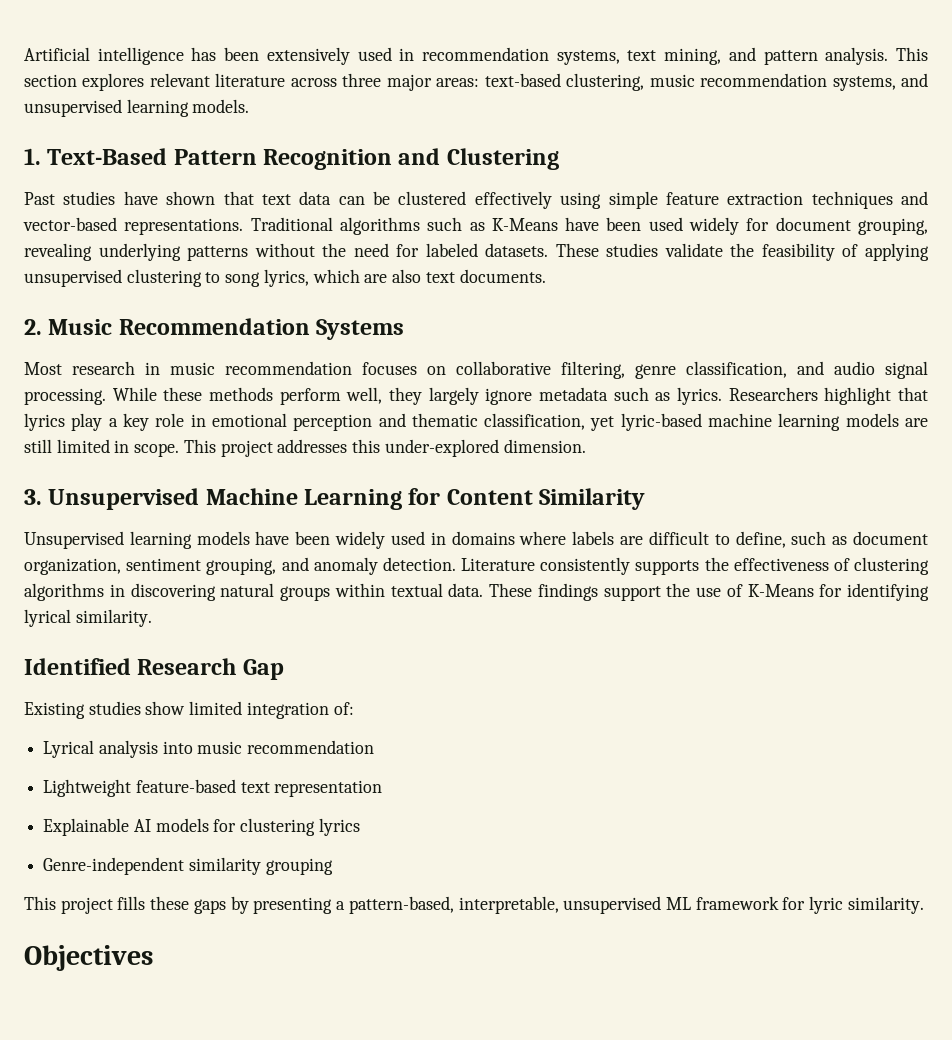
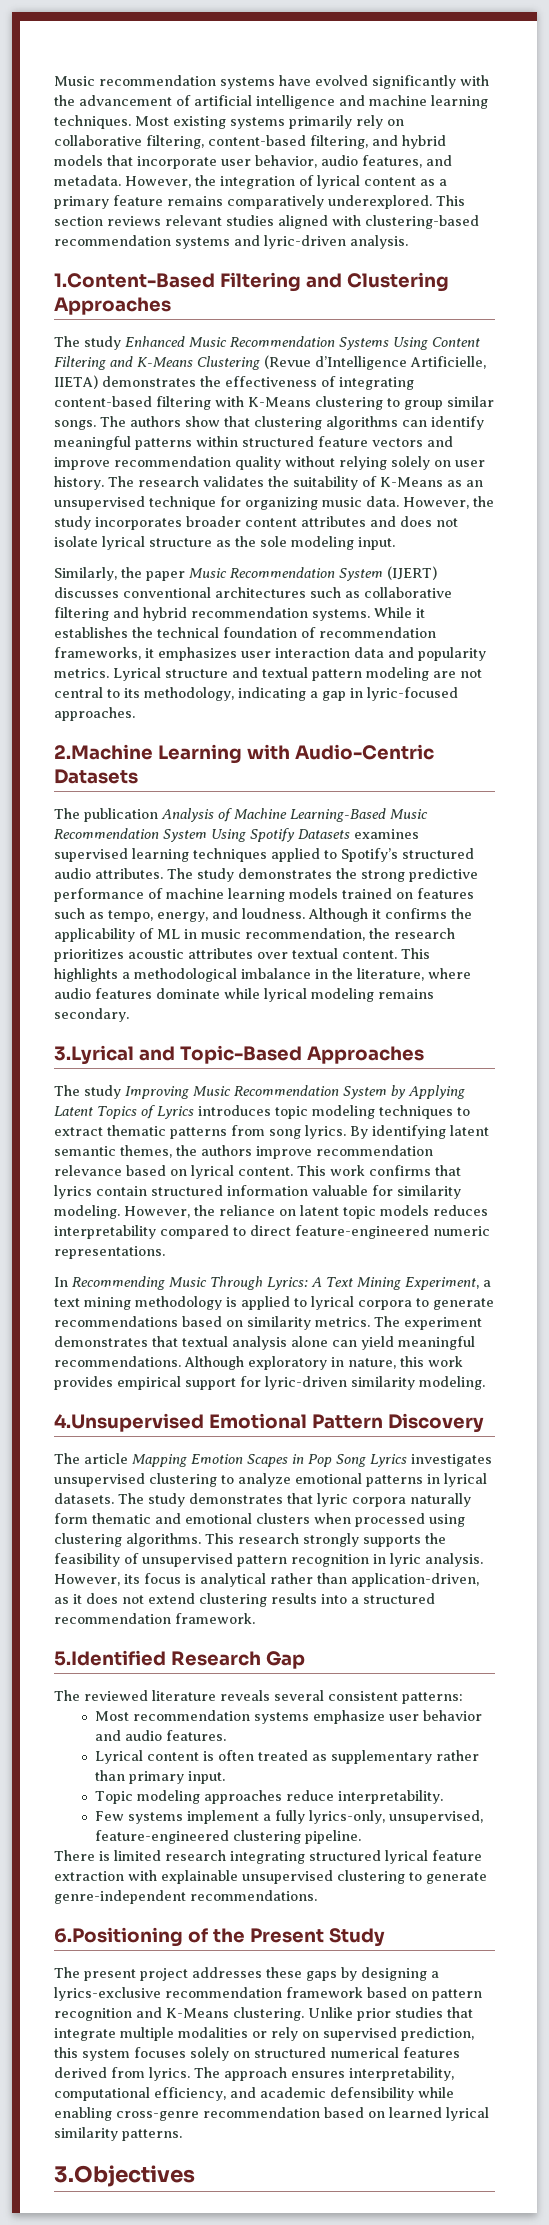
- Artificial intelligence has been extensively used in recommendation systems, text mining, and pattern analysis. This section explores relevant literature across three major areas: text-based clustering, music recommendation systems, and unsupervised learning models.
- 1. Text-Based Pattern Recognition and Clustering
- Past studies have shown that text data can be clustered effectively using simple feature extraction techniques and vector-based representations. Traditional algorithms such as K-Means have been used widely for document grouping, revealing underlying patterns without the need for labeled datasets. These studies validate the feasibility of applying unsupervised clustering to song lyrics, which are also text documents.
- 2. Music Recommendation Systems
- Most research in music recommendation focuses on collaborative filtering, genre classification, and audio signal processing. While these methods perform well, they largely ignore metadata such as lyrics. Researchers highlight that lyrics play a key role in emotional perception and thematic classification, yet lyric-based machine learning models are still limited in scope. This project addresses this under-explored dimension.
- 3. Unsupervised Machine Learning for Content Similarity
- Unsupervised learning models have been widely used in domains where labels are difficult to define, such as document organization, sentiment grouping, and anomaly detection. Literature consistently supports the effectiveness of clustering algorithms in discovering natural groups within textual data. These findings support the use of K-Means for identifying lyrical similarity.
- Identified Research Gap
- Existing studies show limited integration of:
- Lyrical analysis into music recommendation
- Lightweight feature-based text representation
- Explainable AI models for clustering lyrics
- Genre-independent similarity grouping
- This project fills these gaps by presenting a pattern-based, interpretable, unsupervised ML framework for lyric similarity.
- Objectives
+ Music recommendation systems have evolved significantly with the advancement of artificial intelligence and machine learning techniques. Most existing systems primarily rely on collaborative filtering, content-based filtering, and hybrid models that incorporate user behavior, audio features, and metadata. However, the integration of lyrical content as a primary feature remains comparatively underexplored. This section reviews relevant studies aligned with clustering-based recommendation systems and lyric-driven analysis.
+ 1.Content-Based Filtering and Clustering Approaches
+ The study Enhanced Music Recommendation Systems Using Content Filtering and K-Means Clustering (Revue d’Intelligence Artificielle, IIETA) demonstrates the effectiveness of integrating content-based filtering with K-Means clustering to group similar songs. The authors show that clustering algorithms can identify meaningful patterns within structured feature vectors and improve recommendation quality without relying solely on user history. The research validates the suitability of K-Means as an unsupervised technique for organizing music data. However, the study incorporates broader content attributes and does not isolate lyrical structure as the sole modeling input.
+ Similarly, the paper Music Recommendation System (IJERT) discusses conventional architectures such as collaborative filtering and hybrid recommendation systems. While it establishes the technical foundation of recommendation frameworks, it emphasizes user interaction data and popularity metrics. Lyrical structure and textual pattern modeling are not central to its methodology, indicating a gap in lyric-focused approaches.
+ 2.Machine Learning with Audio-Centric Datasets
+ The publication Analysis of Machine Learning-Based Music Recommendation System Using Spotify Datasets examines supervised learning techniques applied to Spotify’s structured audio attributes. The study demonstrates the strong predictive performance of machine learning models trained on features such as tempo, energy, and loudness. Although it confirms the applicability of ML in music recommendation, the research prioritizes acoustic attributes over textual content. This highlights a methodological imbalance in the literature, where audio features dominate while lyrical modeling remains secondary.
+ 3.Lyrical and Topic-Based Approaches
+ The study Improving Music Recommendation System by Applying Latent Topics of Lyrics introduces topic modeling techniques to extract thematic patterns from song lyrics. By identifying latent semantic themes, the authors improve recommendation relevance based on lyrical content. This work confirms that lyrics contain structured information valuable for similarity modeling. However, the reliance on latent topic models reduces interpretability compared to direct feature-engineered numeric representations.
+ In Recommending Music Through Lyrics: A Text Mining Experiment, a text mining methodology is applied to lyrical corpora to generate recommendations based on similarity metrics. The experiment demonstrates that textual analysis alone can yield meaningful recommendations. Although exploratory in nature, this work provides empirical support for lyric-driven similarity modeling.
+ 4.Unsupervised Emotional Pattern Discovery
+ The article Mapping Emotion Scapes in Pop Song Lyrics investigates unsupervised clustering to analyze emotional patterns in lyrical datasets. The study demonstrates that lyric corpora naturally form thematic and emotional clusters when processed using clustering algorithms. This research strongly supports the feasibility of unsupervised pattern recognition in lyric analysis. However, its focus is analytical rather than application-driven, as it does not extend clustering results into a structured recommendation framework.
+ 5.Identified Research Gap
+ The reviewed literature reveals several consistent patterns:
+ Most recommendation systems emphasize user behavior and audio features.
+ Lyrical content is often treated as supplementary rather than primary input.
+ Topic modeling approaches reduce interpretability.
+ Few systems implement a fully lyrics-only, unsupervised, feature-engineered clustering pipeline.
+ There is limited research integrating structured lyrical feature extraction with explainable unsupervised clustering to generate genre-independent recommendations.
+ 6.Positioning of the Present Study
+ The present project addresses these gaps by designing a lyrics-exclusive recommendation framework based on pattern recognition and K-Means clustering. Unlike prior studies that integrate multiple modalities or rely on supervised prediction, this system focuses solely on structured numerical features derived from lyrics. The approach ensures interpretability, computational efficiency, and academic defensibility while enabling cross-genre recommendation based on learned lyrical similarity patterns.
+ 3.Objectives

